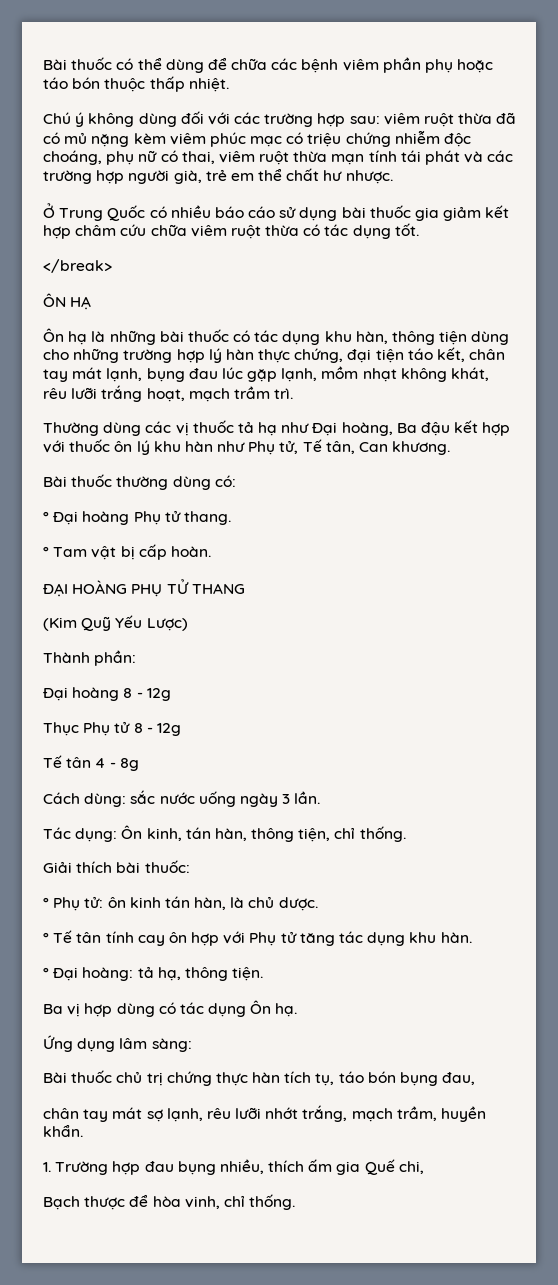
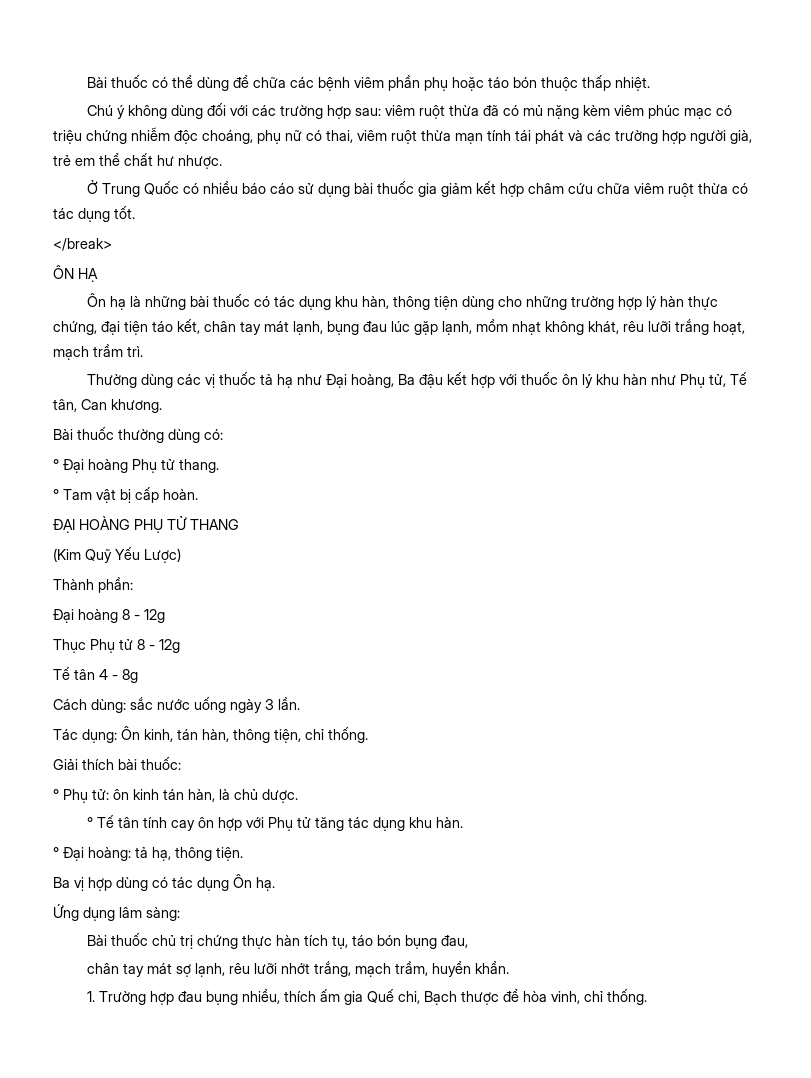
- 1. Trường hợp đau bụng nhiều, thích ấm gia Quế chi,
- Bạch thược để hòa vinh, chỉ thống.
+ 1. Trường hợp đau bụng nhiều, thích ấm gia Quế chi, Bạch thược để hòa vinh, chỉ thống.

